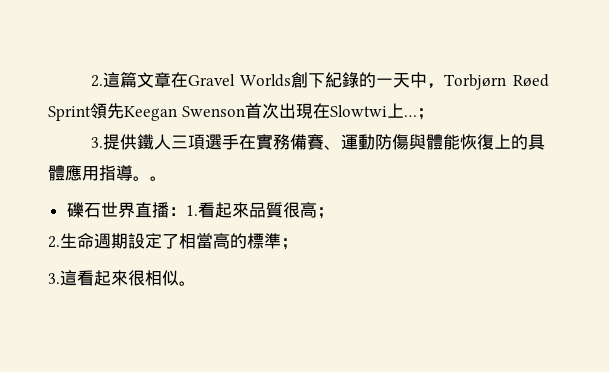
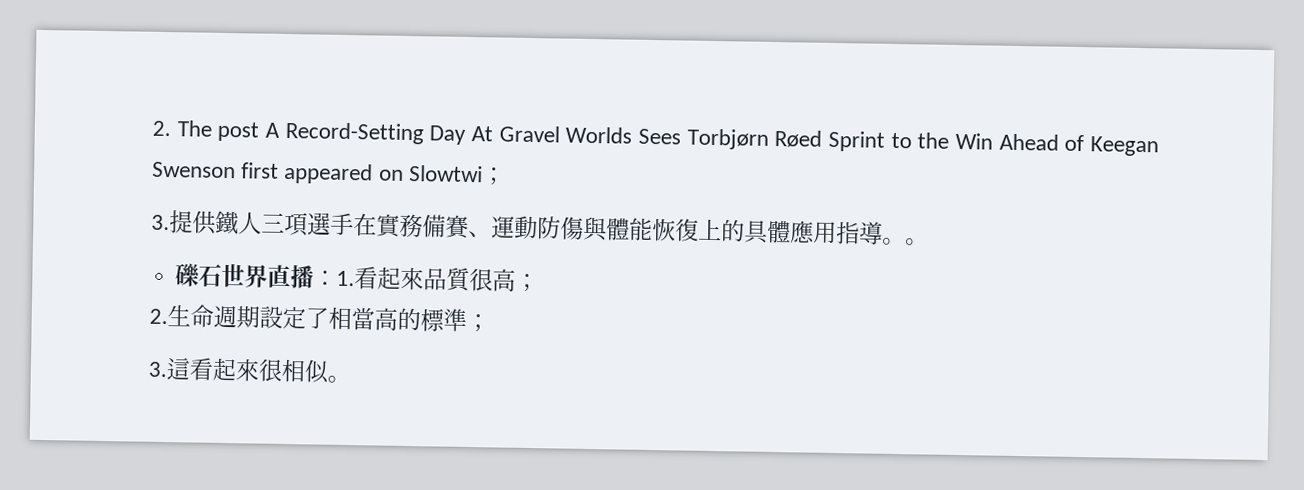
- 2.這篇文章在Gravel Worlds創下紀錄的一天中，Torbjørn Røed Sprint領先Keegan Swenson首次出現在Slowtwi上…；
+ 2. The post A Record-Setting Day At Gravel Worlds Sees Torbjørn Røed Sprint to the Win Ahead of Keegan Swenson first appeared on Slowtwi；

